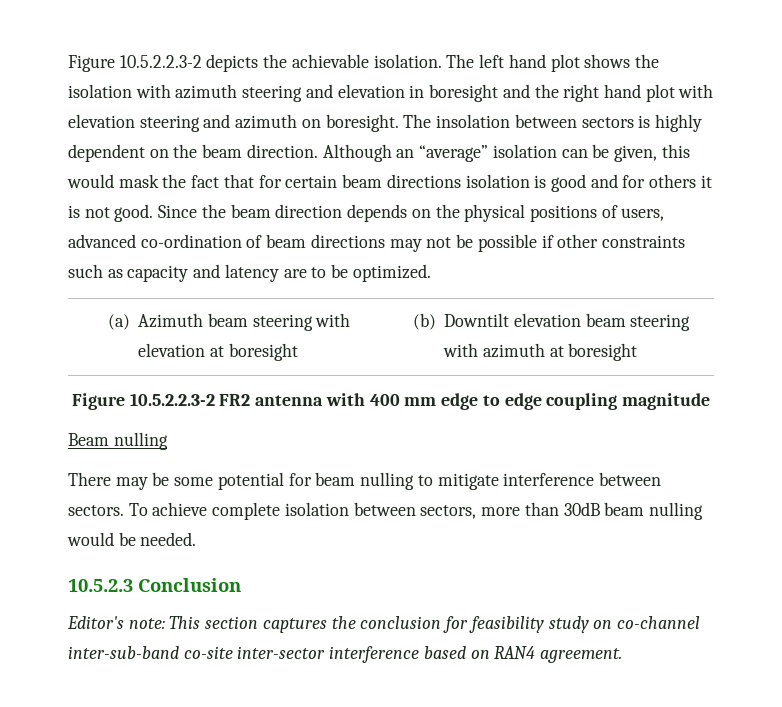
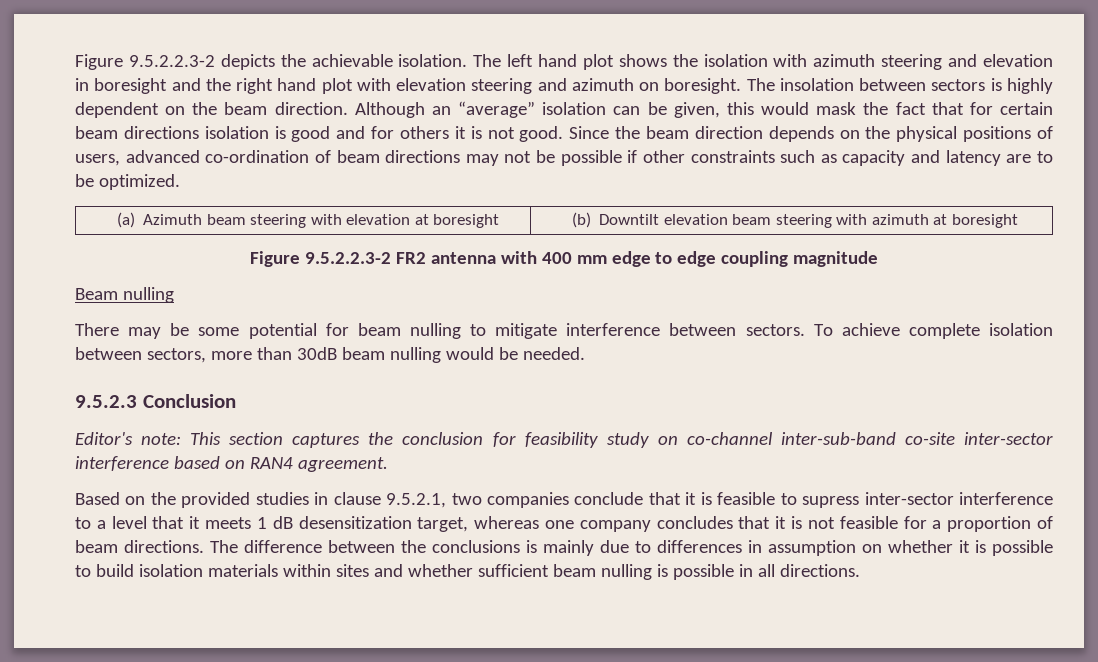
- Figure 10.5.2.2.3-2 depicts the achievable isolation.
+ Figure 9.5.2.2.3-2 depicts the achievable isolation.
- Figure 10.5.2.2.3-2 FR2 antenna with 400 mm edge to edge coupling magnitude
+ Figure 9.5.2.2.3-2 FR2 antenna with 400 mm edge to edge coupling magnitude
- 10.5.2.3 Conclusion
+ 9.5.2.3 Conclusion
+ Based on the provided studies in clause 9.5.2.1, two companies conclude that it is feasible to supress inter-sector interference to a level that it meets 1 dB desensitization target, whereas one company concludes that it is not feasible for a proportion of beam directions. The difference between the conclusions is mainly due to differences in assumption on whether it is possible to build isolation materials within sites and whether sufficient beam nulling is possible in all directions.

